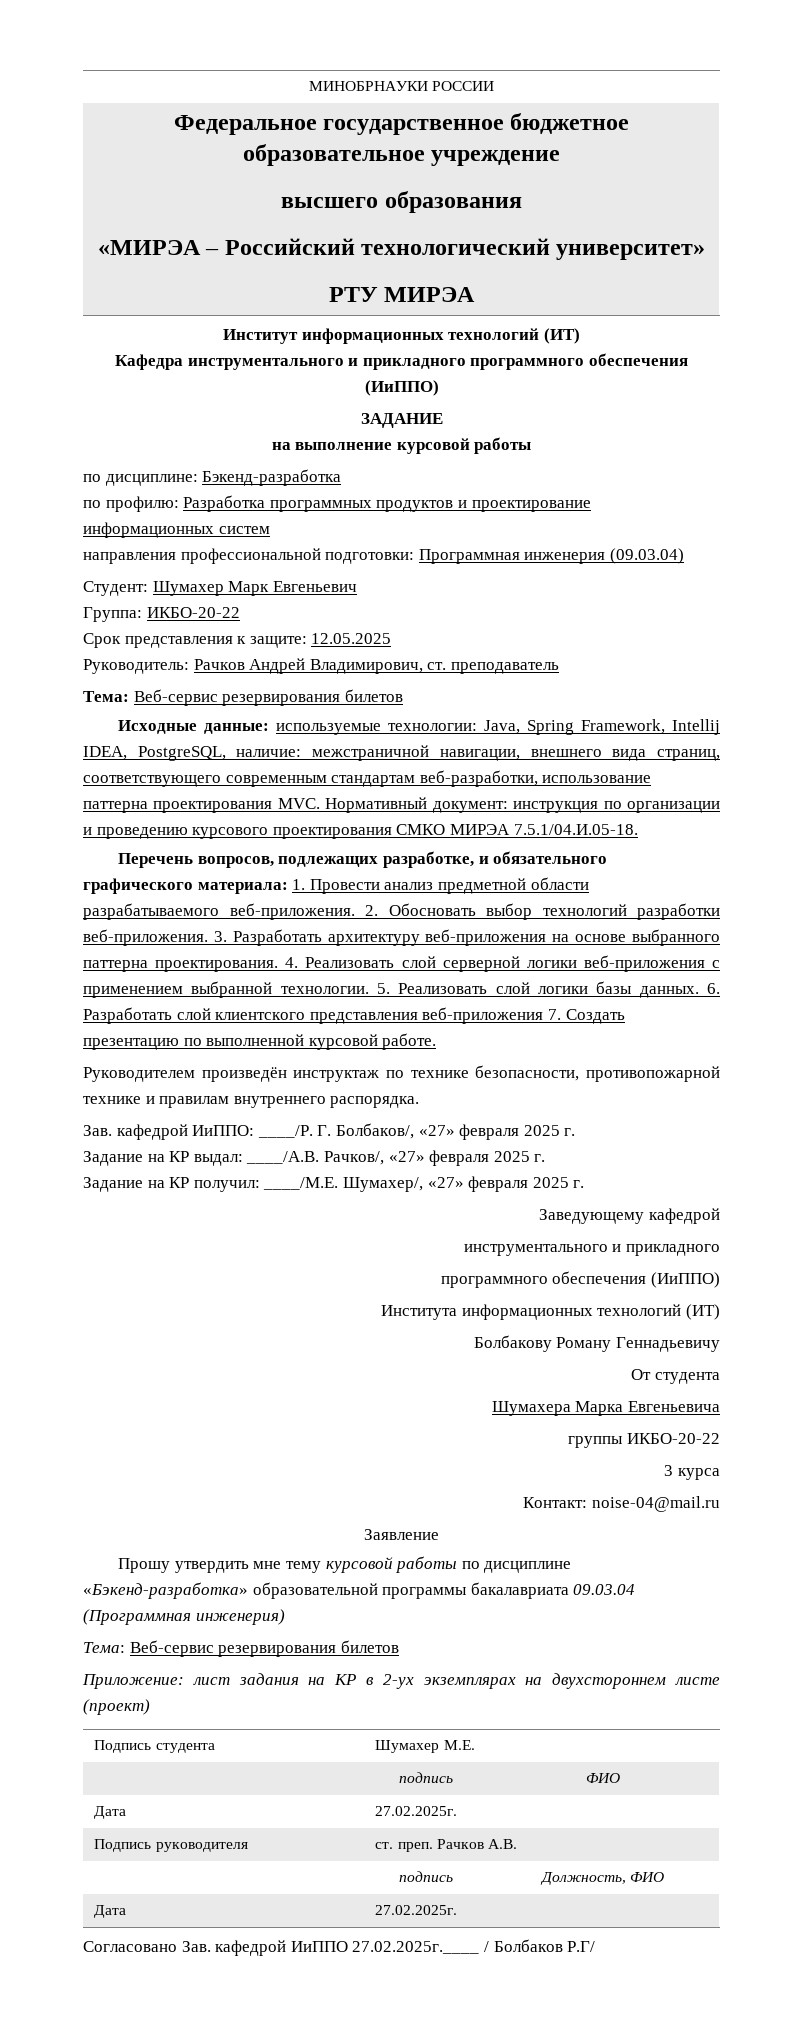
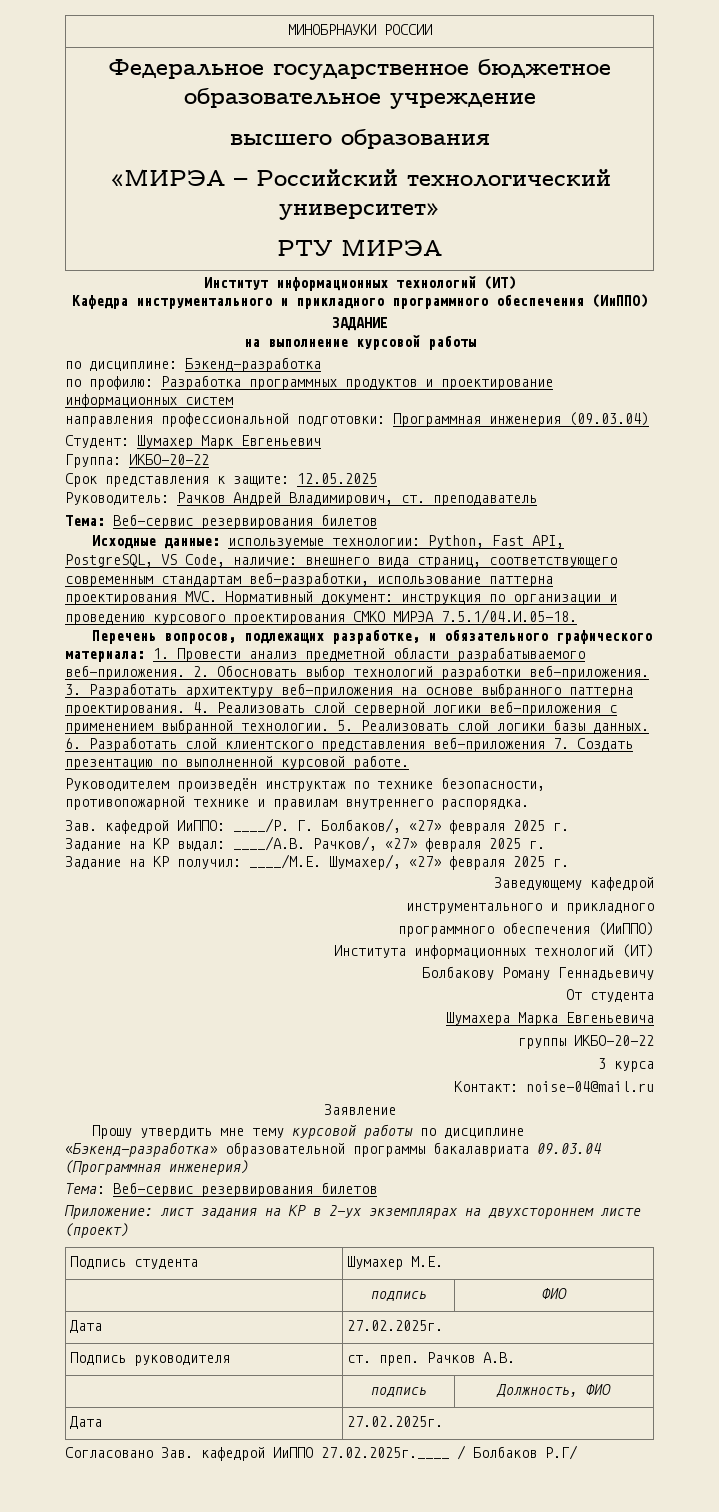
- Исходные данные: используемые технологии: Java, Spring Framework, Intellij IDEA, PostgreSQL, наличие: межстраничной навигации, внешнего вида страниц, соответствующего современным стандартам веб-разработки, использование паттерна проектирования MVC. Нормативный документ: инструкция по организации и проведению курсового проектирования СМКО МИРЭА 7.5.1/04.И.05-18.
+ Исходные данные: используемые технологии: Python, Fast API, PostgreSQL, VS Code, наличие: внешнего вида страниц, соответствующего современным стандартам веб-разработки, использование паттерна проектирования MVC. Нормативный документ: инструкция по организации и проведению курсового проектирования СМКО МИРЭА 7.5.1/04.И.05-18.

